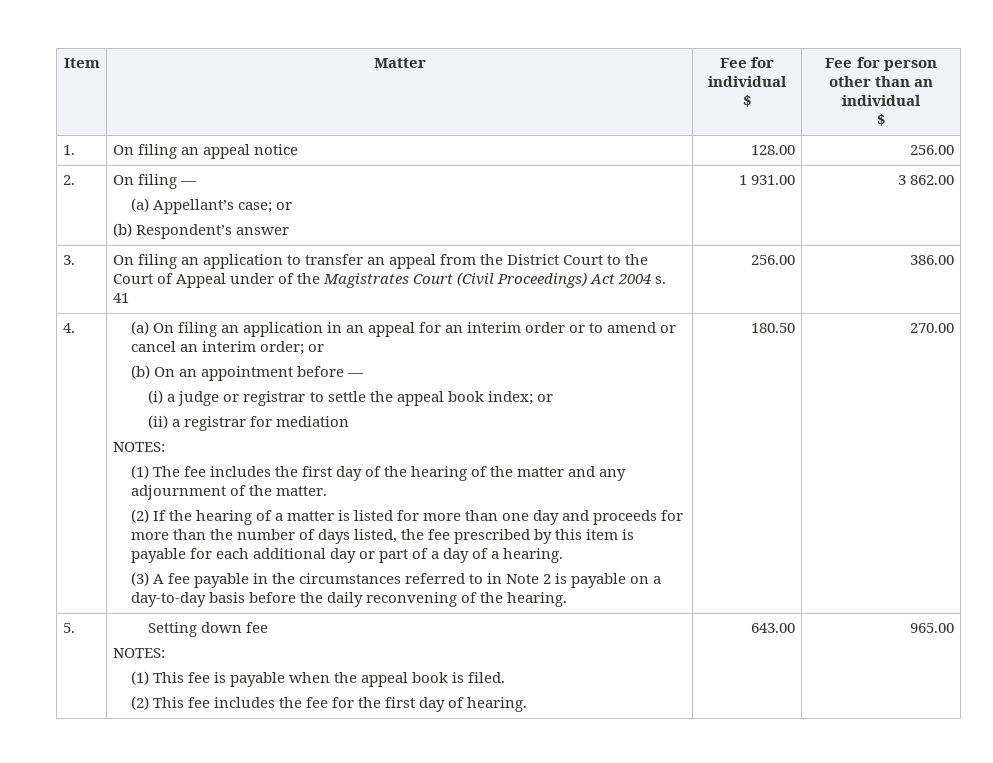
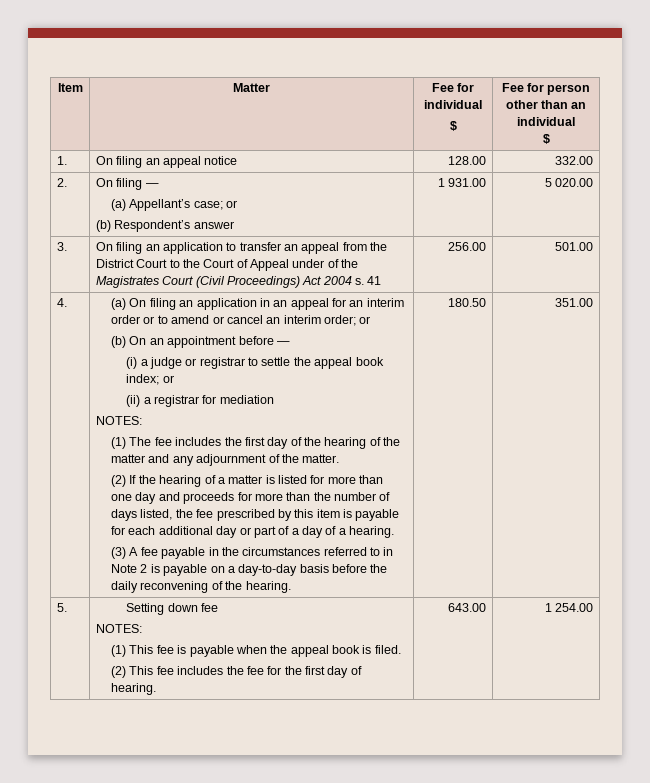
- 1. | On filing an appeal notice | 128.00 | 256.00
+ 1. | On filing an appeal notice | 128.00 | 332.00
  2. | On filing —
  (a) Appellant’s case; or
- (b) Respondent’s answer | 1 931.00 | 3 862.00
+ (b) Respondent’s answer | 1 931.00 | 5 020.00
- 3. | On filing an application to transfer an appeal from the District Court to the Court of Appeal under of the Magistrates Court (Civil Proceedings) Act 2004 s. 41 | 256.00 | 386.00
+ 3. | On filing an application to transfer an appeal from the District Court to the Court of Appeal under of the Magistrates Court (Civil Proceedings) Act 2004 s. 41 | 256.00 | 501.00
- 270.00
+ 351.00
  5. | Setting down fee
  NOTES:
  (1) This fee is payable when the appeal book is filed.
- (2) This fee includes the fee for the first day of hearing. | 643.00 | 965.00
+ (2) This fee includes the fee for the first day of hearing. | 643.00 | 1 254.00

